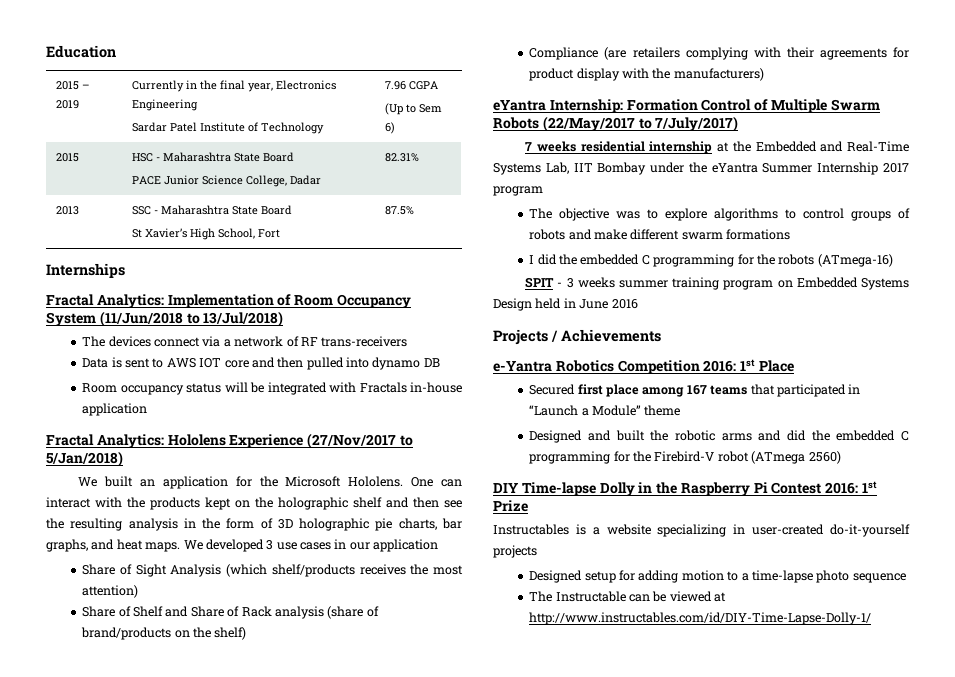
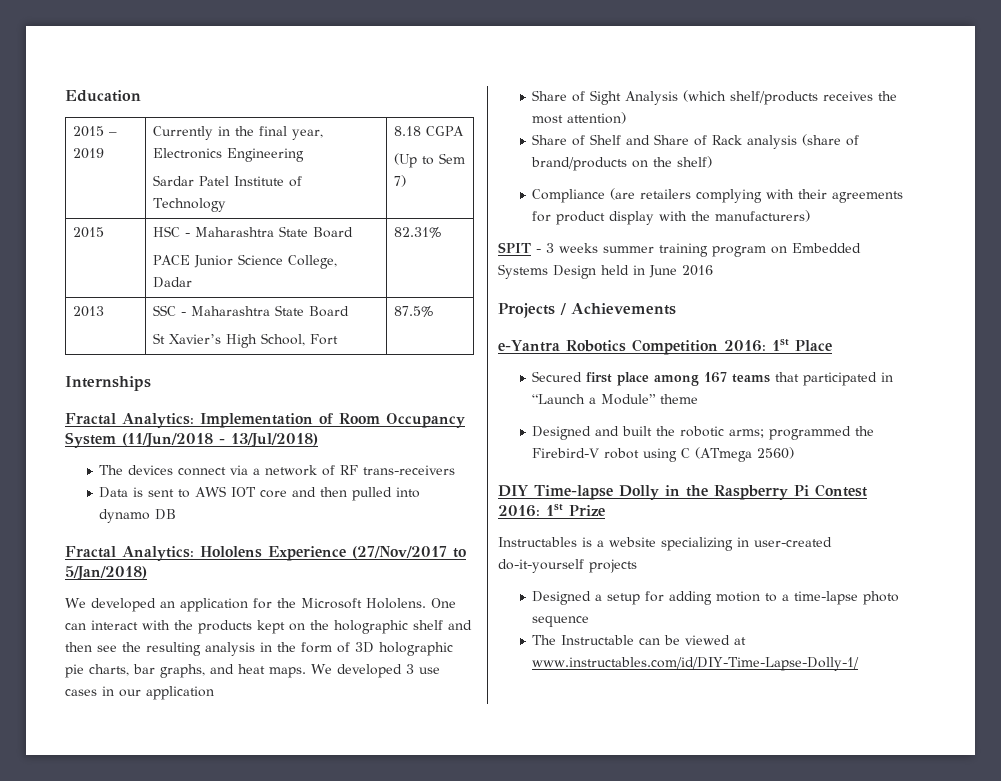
  2015 – 2019 | Currently in the final year, Electronics Engineering
- Sardar Patel Institute of Technology | 7.96 CGPA
- (Up to Sem 6)
+ Sardar Patel Institute of Technology | 8.18 CGPA
+ (Up to Sem 7)
- Fractal Analytics: Implementation of Room Occupancy System (11/Jun/2018 to 13/Jul/2018)
+ Fractal Analytics: Implementation of Room Occupancy System (11/Jun/2018 - 13/Jul/2018)
- Room occupancy status will be integrated with Fractals in-house application
- We built an application for the Microsoft Hololens.
+ We developed an application for the Microsoft Hololens.
- eYantra Internship: Formation Control of Multiple Swarm Robots (22/May/2017 to 7/July/2017)
- 7 weeks residential internship at the Embedded and Real-Time Systems Lab, IIT Bombay under the eYantra Summer Internship 2017 program
- The objective was to explore algorithms to control groups of robots and make different swarm formations
- I did the embedded C programming for the robots (ATmega-16)
- Designed and built the robotic arms and did the embedded C programming for the Firebird-V robot (ATmega 2560)
+ Designed and built the robotic arms; programmed the Firebird-V robot using C (ATmega 2560)
- Designed setup for adding motion to a time-lapse photo sequence
+ Designed a setup for adding motion to a time-lapse photo sequence
- The Instructable can be viewed at http://www.instructables.com/id/DIY-Time-Lapse-Dolly-1/
+ The Instructable can be viewed at www.instructables.com/id/DIY-Time-Lapse-Dolly-1/

